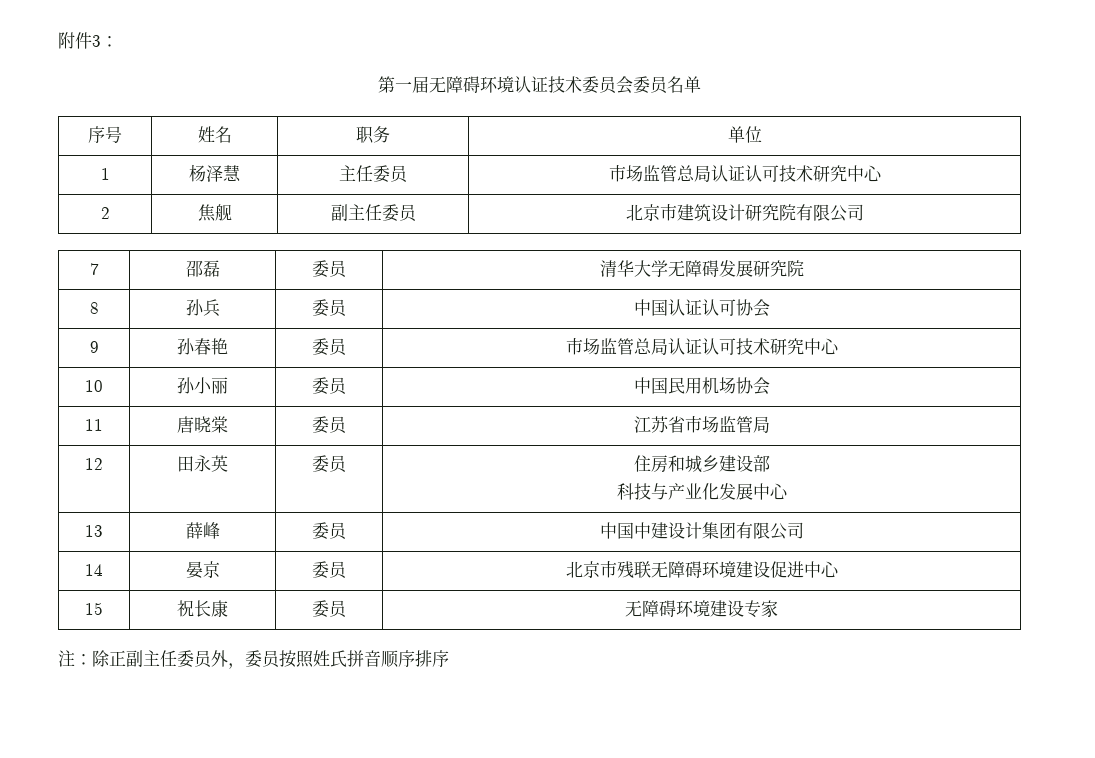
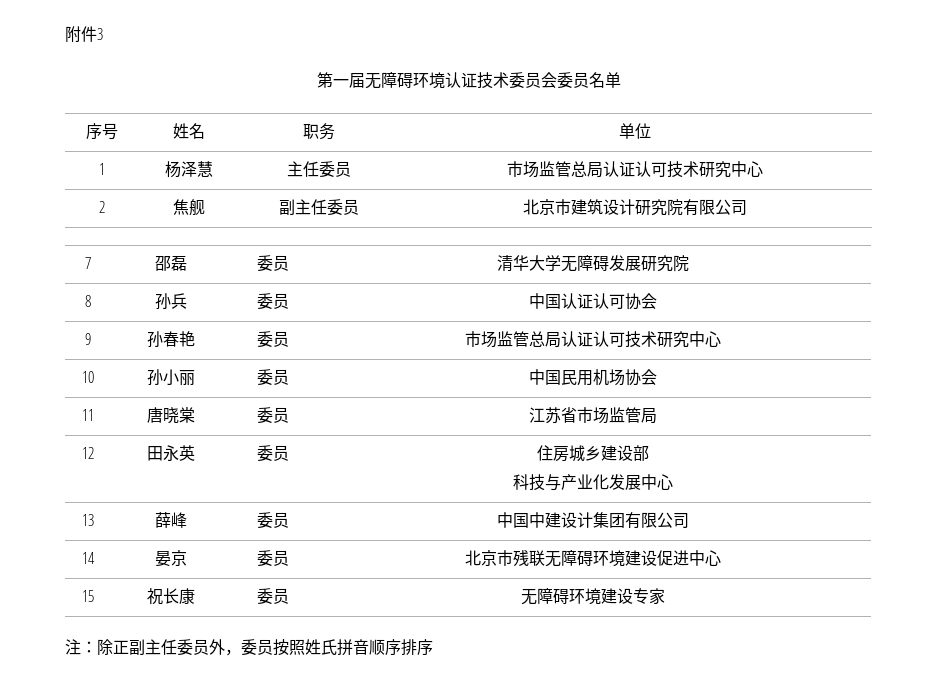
- 附件3：
+ 附件3
- 12 | 田永英 | 委员 | 住房和城乡建设部
+ 12 | 田永英 | 委员 | 住房城乡建设部

